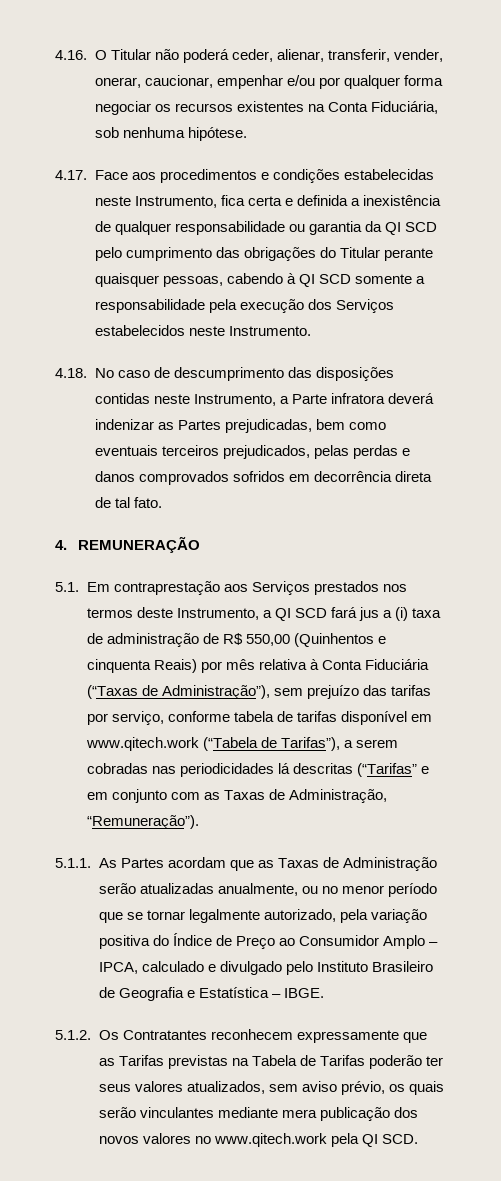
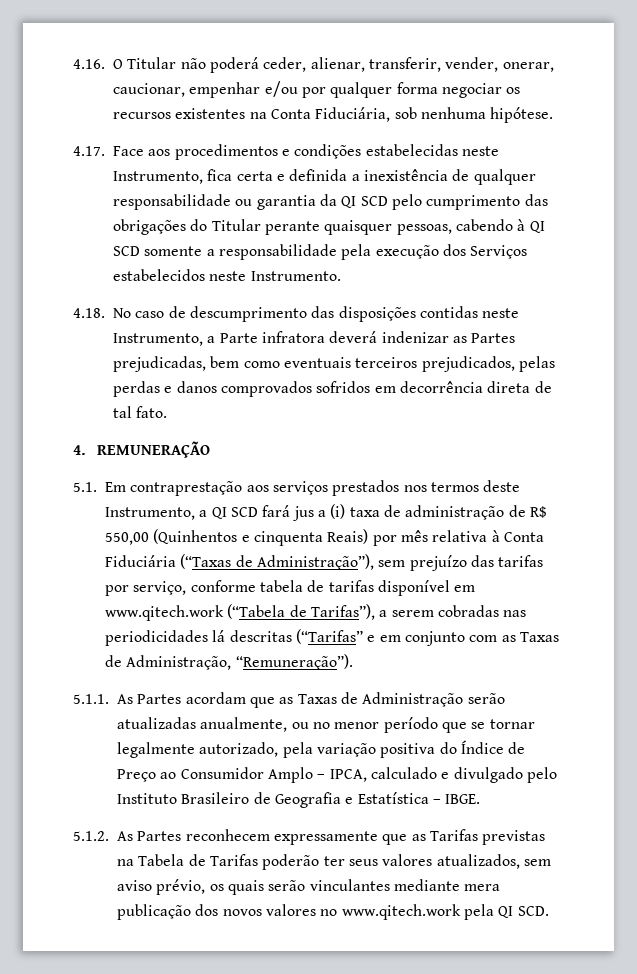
- 5.1. Em contraprestação aos Serviços prestados nos termos deste Instrumento, a QI SCD fará jus a (i) taxa de administração de R$ 550,00 (Quinhentos e cinquenta Reais) por mês relativa à Conta Fiduciária (“Taxas de Administração”), sem prejuízo das tarifas por serviço, conforme tabela de tarifas disponível em www.qitech.work (“Tabela de Tarifas”), a serem cobradas nas periodicidades lá descritas (“Tarifas” e em conjunto com as Taxas de Administração, “Remuneração”).
+ 5.1. Em contraprestação aos serviços prestados nos termos deste Instrumento, a QI SCD fará jus a (i) taxa de administração de R$ 550,00 (Quinhentos e cinquenta Reais) por mês relativa à Conta Fiduciária (“Taxas de Administração”), sem prejuízo das tarifas por serviço, conforme tabela de tarifas disponível em www.qitech.work (“Tabela de Tarifas”), a serem cobradas nas periodicidades lá descritas (“Tarifas” e em conjunto com as Taxas de Administração, “Remuneração”).
- 5.1.2. Os Contratantes reconhecem expressamente que as Tarifas previstas na Tabela de Tarifas poderão ter seus valores atualizados, sem aviso prévio, os quais serão vinculantes mediante mera publicação dos novos valores no www.qitech.work pela QI SCD.
+ 5.1.2. As Partes reconhecem expressamente que as Tarifas previstas na Tabela de Tarifas poderão ter seus valores atualizados, sem aviso prévio, os quais serão vinculantes mediante mera publicação dos novos valores no www.qitech.work pela QI SCD.

